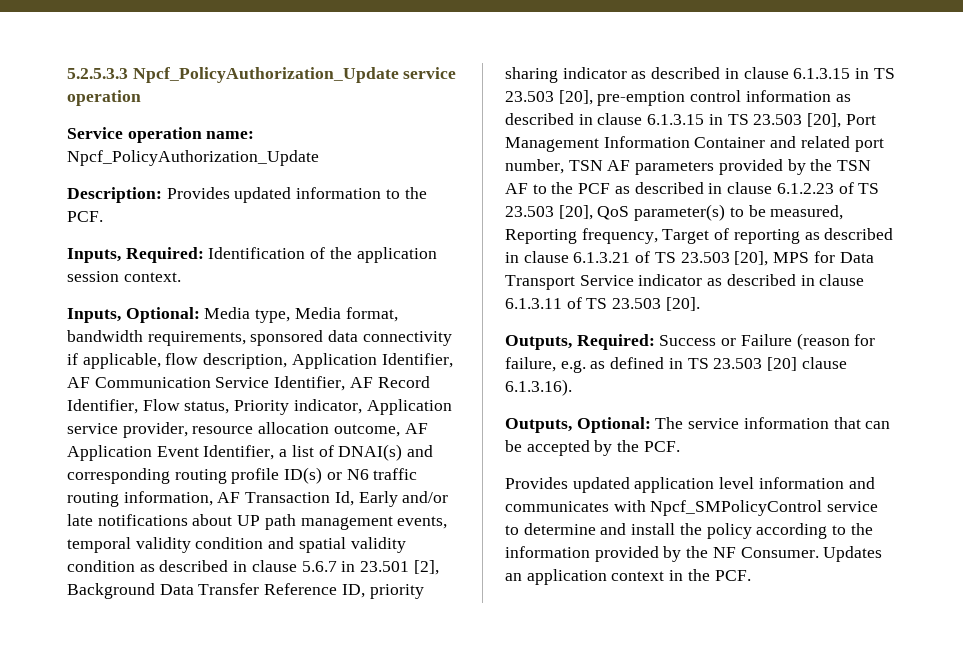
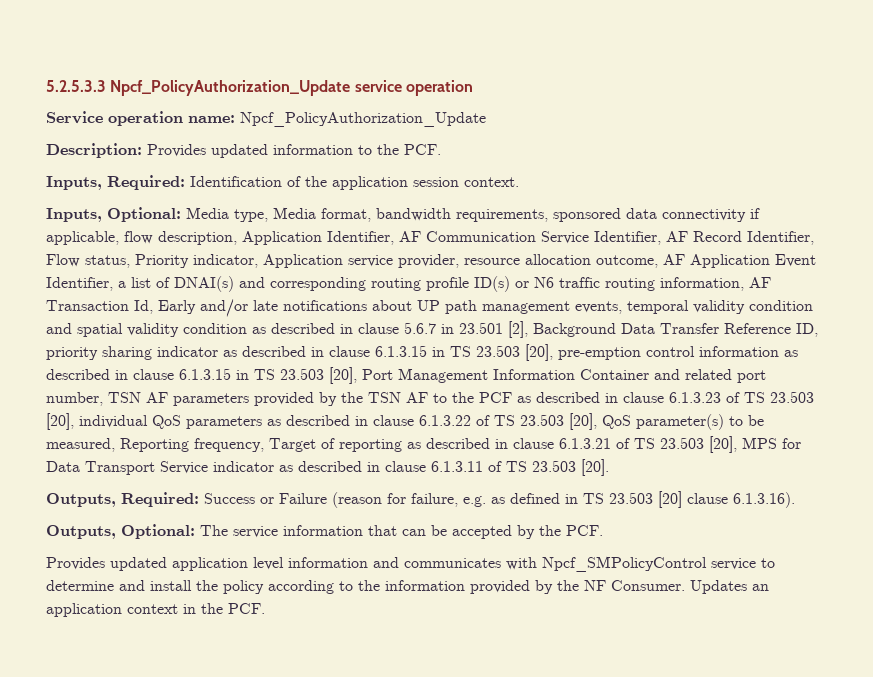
- Media type, Media format, bandwidth requirements, sponsored data connectivity if applicable, flow description, Application Identifier, AF Communication Service Identifier, AF Record Identifier, Flow status, Priority indicator, Application service provider, resource allocation outcome, AF Application Event Identifier, a list of DNAI(s) and corresponding routing profile ID(s) or N6 traffic routing information, AF Transaction Id, Early and/or late notifications about UP path management events, temporal validity condition and spatial validity condition as described in clause 5.6.7 in 23.501 [2], Background Data Transfer Reference ID, priority sharing indicator as described in clause 6.1.3.15 in TS 23.503 [20], pre-emption control information as described in clause 6.1.3.15 in TS 23.503 [20], Port Management Information Container and related port number, TSN AF parameters provided by the TSN AF to the PCF as described in clause 6.1.2.23 of TS 23.503 [20], QoS parameter(s) to be measured, Reporting frequency, Target of reporting as described in clause 6.1.3.21 of TS 23.503 [20], MPS for Data Transport Service indicator as described in clause 6.1.3.11 of TS 23.503 [20].
+ Media type, Media format, bandwidth requirements, sponsored data connectivity if applicable, flow description, Application Identifier, AF Communication Service Identifier, AF Record Identifier, Flow status, Priority indicator, Application service provider, resource allocation outcome, AF Application Event Identifier, a list of DNAI(s) and corresponding routing profile ID(s) or N6 traffic routing information, AF Transaction Id, Early and/or late notifications about UP path management events, temporal validity condition and spatial validity condition as described in clause 5.6.7 in 23.501 [2], Background Data Transfer Reference ID, priority sharing indicator as described in clause 6.1.3.15 in TS 23.503 [20], pre-emption control information as described in clause 6.1.3.15 in TS 23.503 [20], Port Management Information Container and related port number, TSN AF parameters provided by the TSN AF to the PCF as described in clause 6.1.3.23 of TS 23.503 [20], individual QoS parameters as described in clause 6.1.3.22 of TS 23.503 [20], QoS parameter(s) to be measured, Reporting frequency, Target of reporting as described in clause 6.1.3.21 of TS 23.503 [20], MPS for Data Transport Service indicator as described in clause 6.1.3.11 of TS 23.503 [20].

